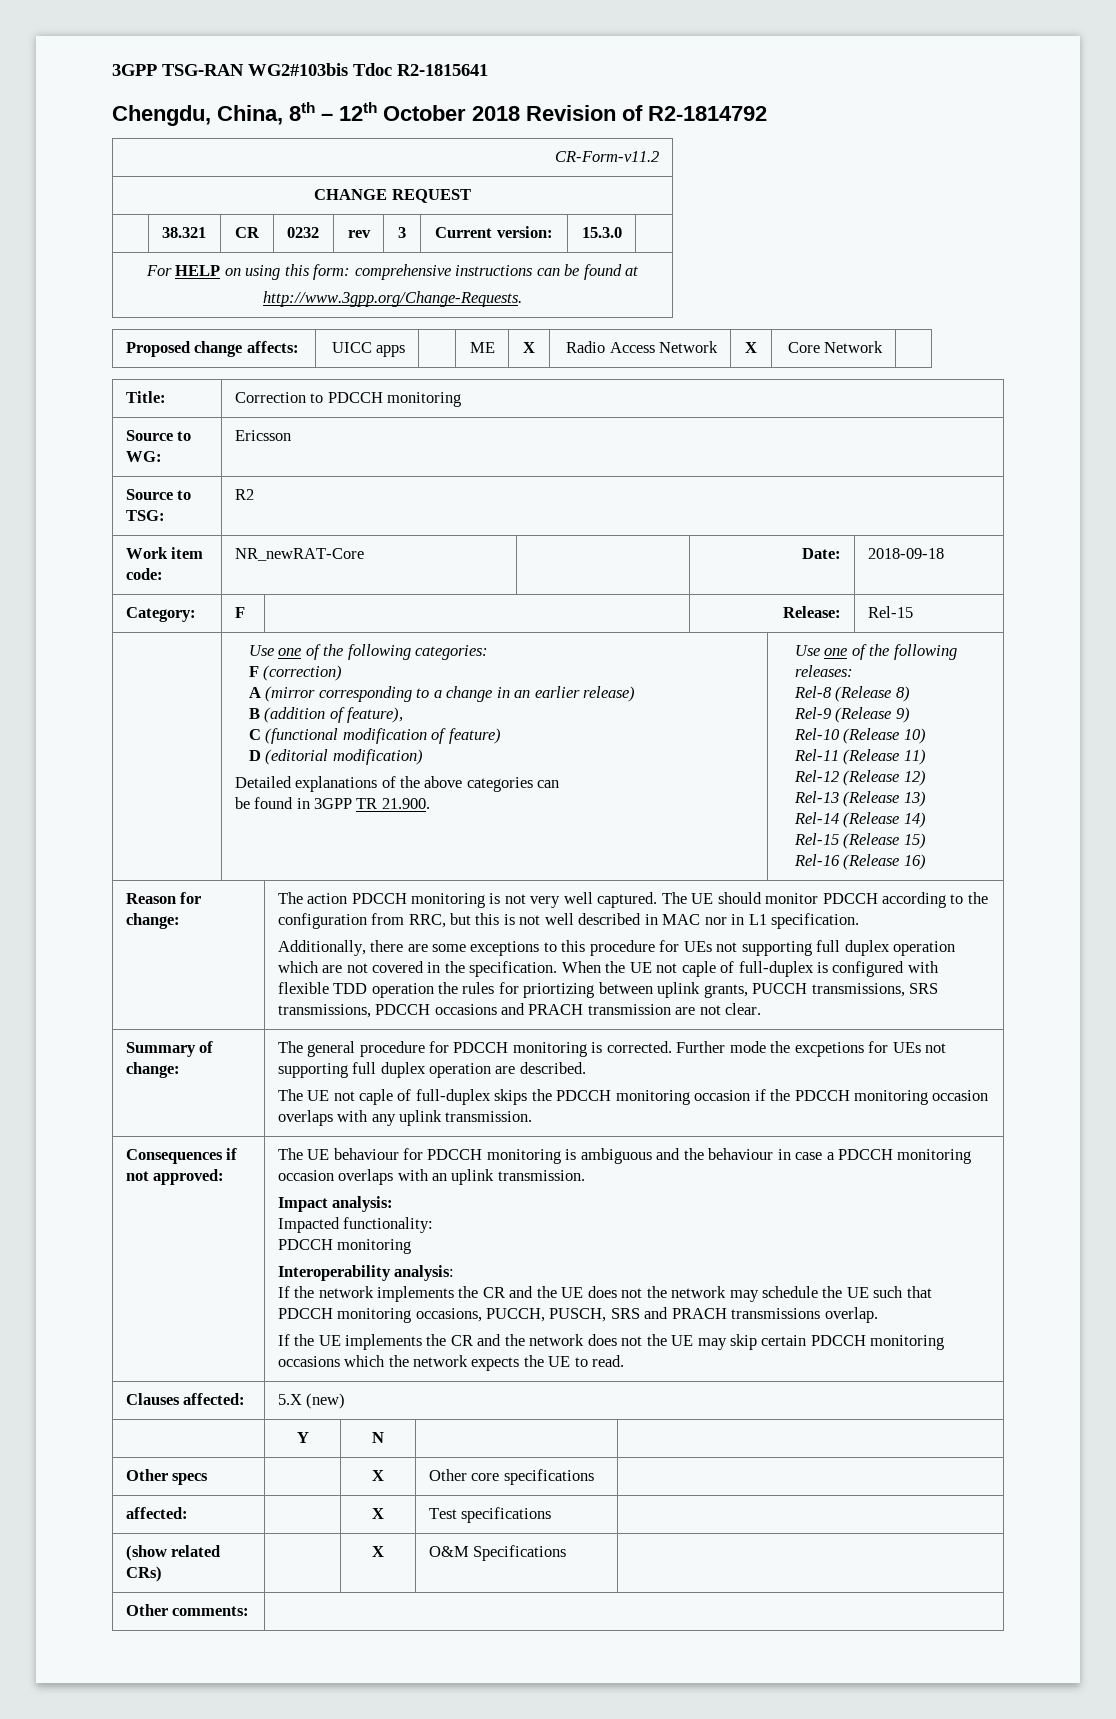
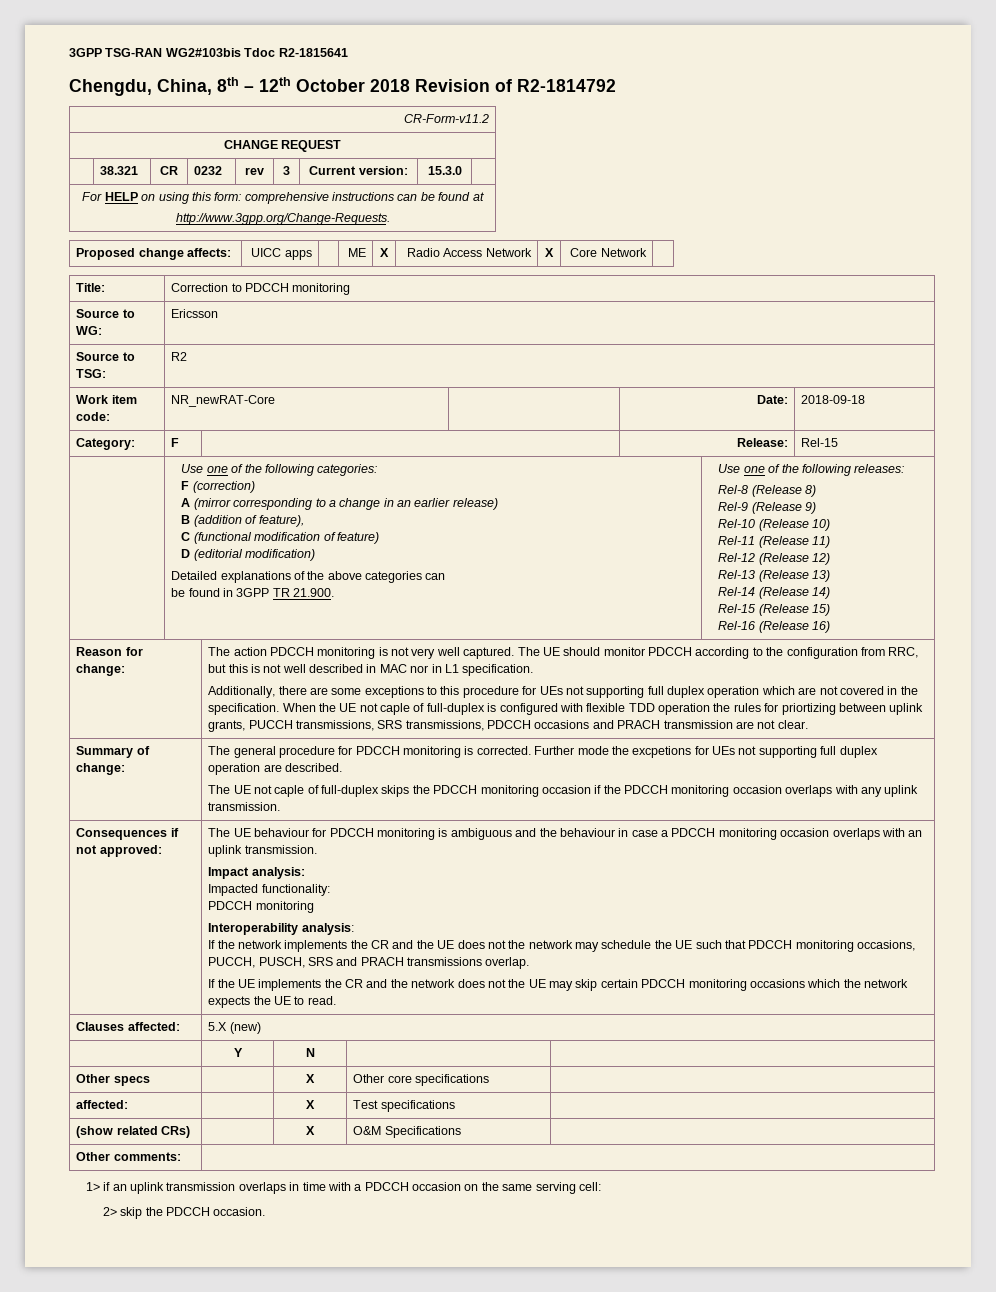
+ 1> if an uplink transmission overlaps in time with a PDCCH occasion on the same serving cell:
+ 2> skip the PDCCH occasion.

